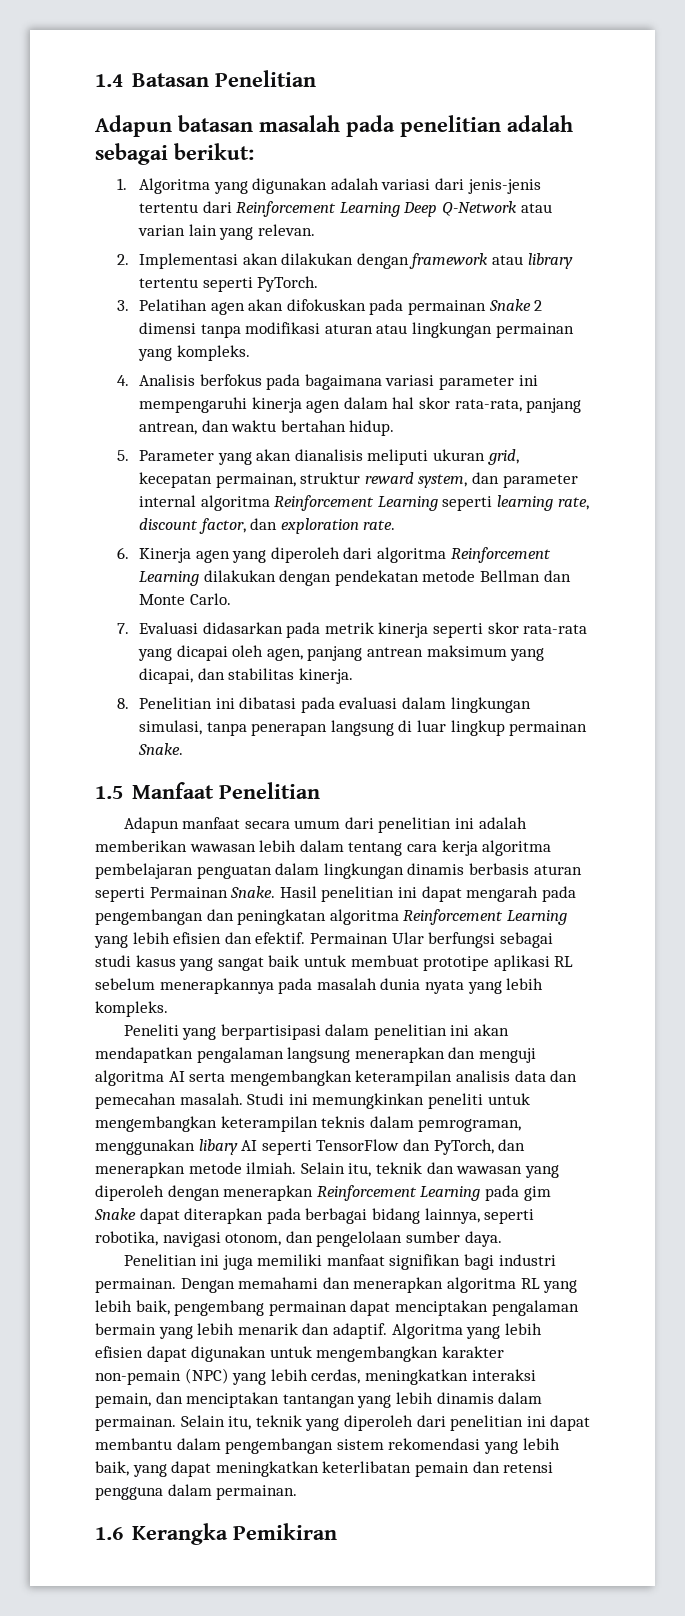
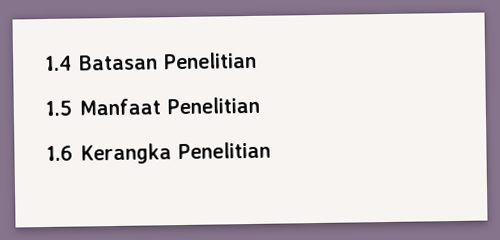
- Adapun batasan masalah pada penelitian adalah sebagai berikut:
- 1. Algoritma yang digunakan adalah variasi dari jenis-jenis tertentu dari Reinforcement Learning Deep Q-Network atau varian lain yang relevan.
- 2. Implementasi akan dilakukan dengan framework atau library tertentu seperti PyTorch.
- 3. Pelatihan agen akan difokuskan pada permainan Snake 2 dimensi tanpa modifikasi aturan atau lingkungan permainan yang kompleks.
- 4. Analisis berfokus pada bagaimana variasi parameter ini mempengaruhi kinerja agen dalam hal skor rata-rata, panjang antrean, dan waktu bertahan hidup.
- 5. Parameter yang akan dianalisis meliputi ukuran grid, kecepatan permainan, struktur reward system, dan parameter internal algoritma Reinforcement Learning seperti learning rate, discount factor, dan exploration rate.
- 6. Kinerja agen yang diperoleh dari algoritma Reinforcement Learning dilakukan dengan pendekatan metode Bellman dan Monte Carlo.
- 7. Evaluasi didasarkan pada metrik kinerja seperti skor rata-rata yang dicapai oleh agen, panjang antrean maksimum yang dicapai, dan stabilitas kinerja.
- 8. Penelitian ini dibatasi pada evaluasi dalam lingkungan simulasi, tanpa penerapan langsung di luar lingkup permainan Snake.
  1.5 Manfaat Penelitian
- Adapun manfaat secara umum dari penelitian ini adalah memberikan wawasan lebih dalam tentang cara kerja algoritma pembelajaran penguatan dalam lingkungan dinamis berbasis aturan seperti Permainan Snake. Hasil penelitian ini dapat mengarah pada pengembangan dan peningkatan algoritma Reinforcement Learning yang lebih efisien dan efektif. Permainan Ular berfungsi sebagai studi kasus yang sangat baik untuk membuat prototipe aplikasi RL sebelum menerapkannya pada masalah dunia nyata yang lebih kompleks.
- Peneliti yang berpartisipasi dalam penelitian ini akan mendapatkan pengalaman langsung menerapkan dan menguji algoritma AI serta mengembangkan keterampilan analisis data dan pemecahan masalah. Studi ini memungkinkan peneliti untuk mengembangkan keterampilan teknis dalam pemrograman, menggunakan libary AI seperti TensorFlow dan PyTorch, dan menerapkan metode ilmiah. Selain itu, teknik dan wawasan yang diperoleh dengan menerapkan Reinforcement Learning pada gim Snake dapat diterapkan pada berbagai bidang lainnya, seperti robotika, navigasi otonom, dan pengelolaan sumber daya.
- Penelitian ini juga memiliki manfaat signifikan bagi industri permainan. Dengan memahami dan menerapkan algoritma RL yang lebih baik, pengembang permainan dapat menciptakan pengalaman bermain yang lebih menarik dan adaptif. Algoritma yang lebih efisien dapat digunakan untuk mengembangkan karakter non-pemain (NPC) yang lebih cerdas, meningkatkan interaksi pemain, dan menciptakan tantangan yang lebih dinamis dalam permainan. Selain itu, teknik yang diperoleh dari penelitian ini dapat membantu dalam pengembangan sistem rekomendasi yang lebih baik, yang dapat meningkatkan keterlibatan pemain dan retensi pengguna dalam permainan.
- 1.6 Kerangka Pemikiran
+ 1.6 Kerangka Penelitian

